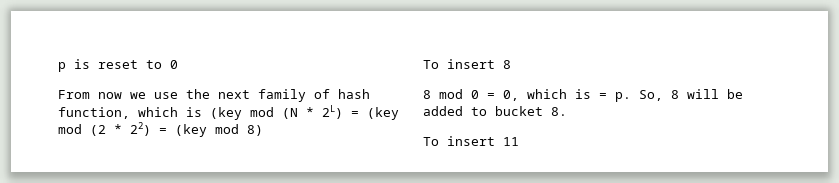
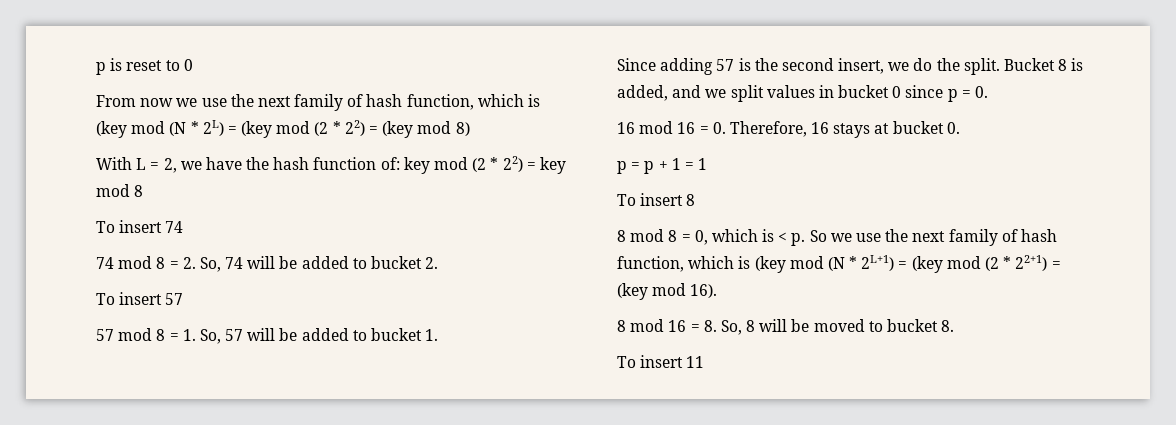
+ With L = 2, we have the hash function of: key mod (2 * 22) = key mod 8
+ To insert 74
+ 74 mod 8 = 2. So, 74 will be added to bucket 2.
+ To insert 57
+ 57 mod 8 = 1. So, 57 will be added to bucket 1.
+ Since adding 57 is the second insert, we do the split. Bucket 8 is added, and we split values in bucket 0 since p = 0.
+ 16 mod 16 = 0. Therefore, 16 stays at bucket 0.
+ p = p + 1 = 1
- 8 mod 0 = 0, which is = p. So, 8 will be added to bucket 8.
+ 8 mod 8 = 0, which is < p. So we use the next family of hash function, which is (key mod (N * 2L+1) = (key mod (2 * 22+1) = (key mod 16).
+ 8 mod 16 = 8. So, 8 will be moved to bucket 8.

